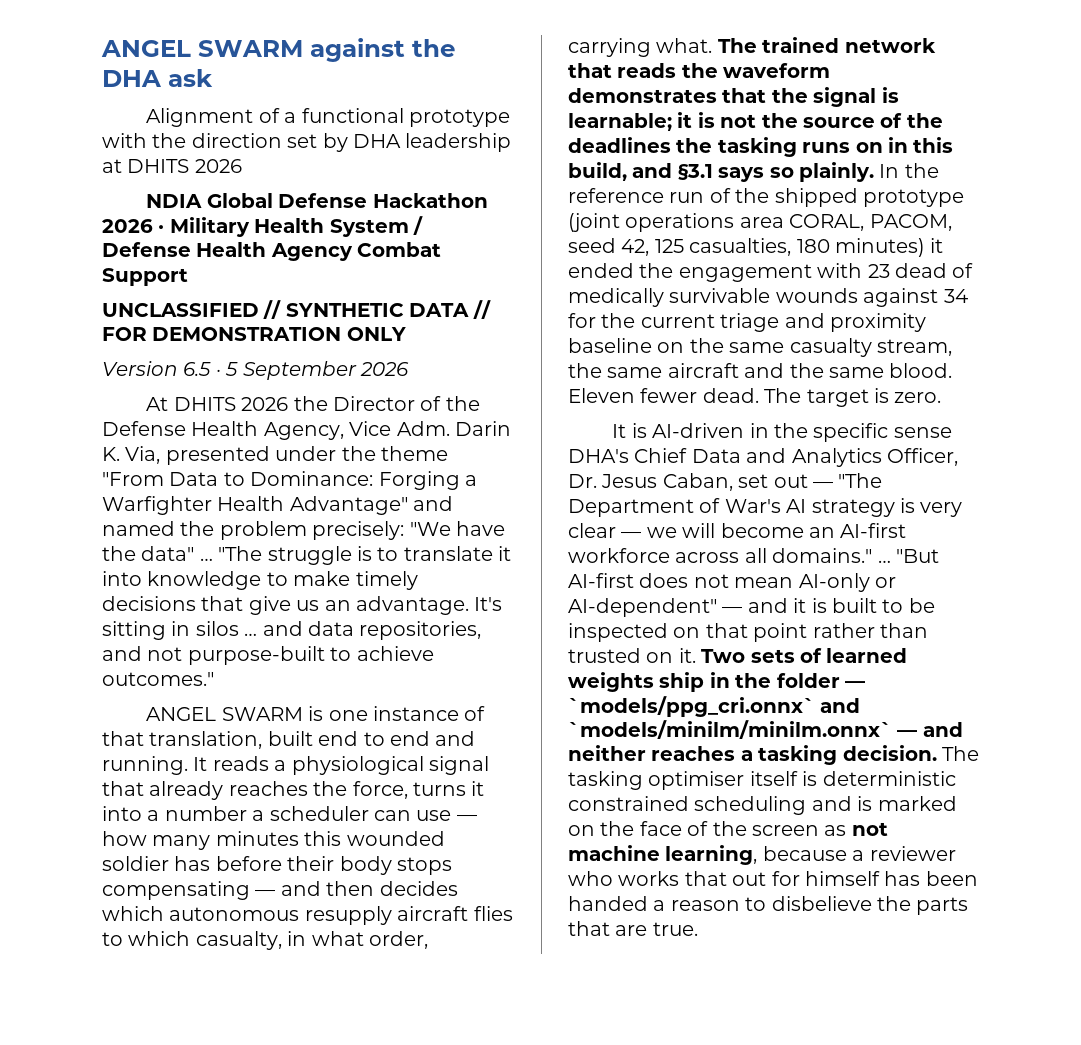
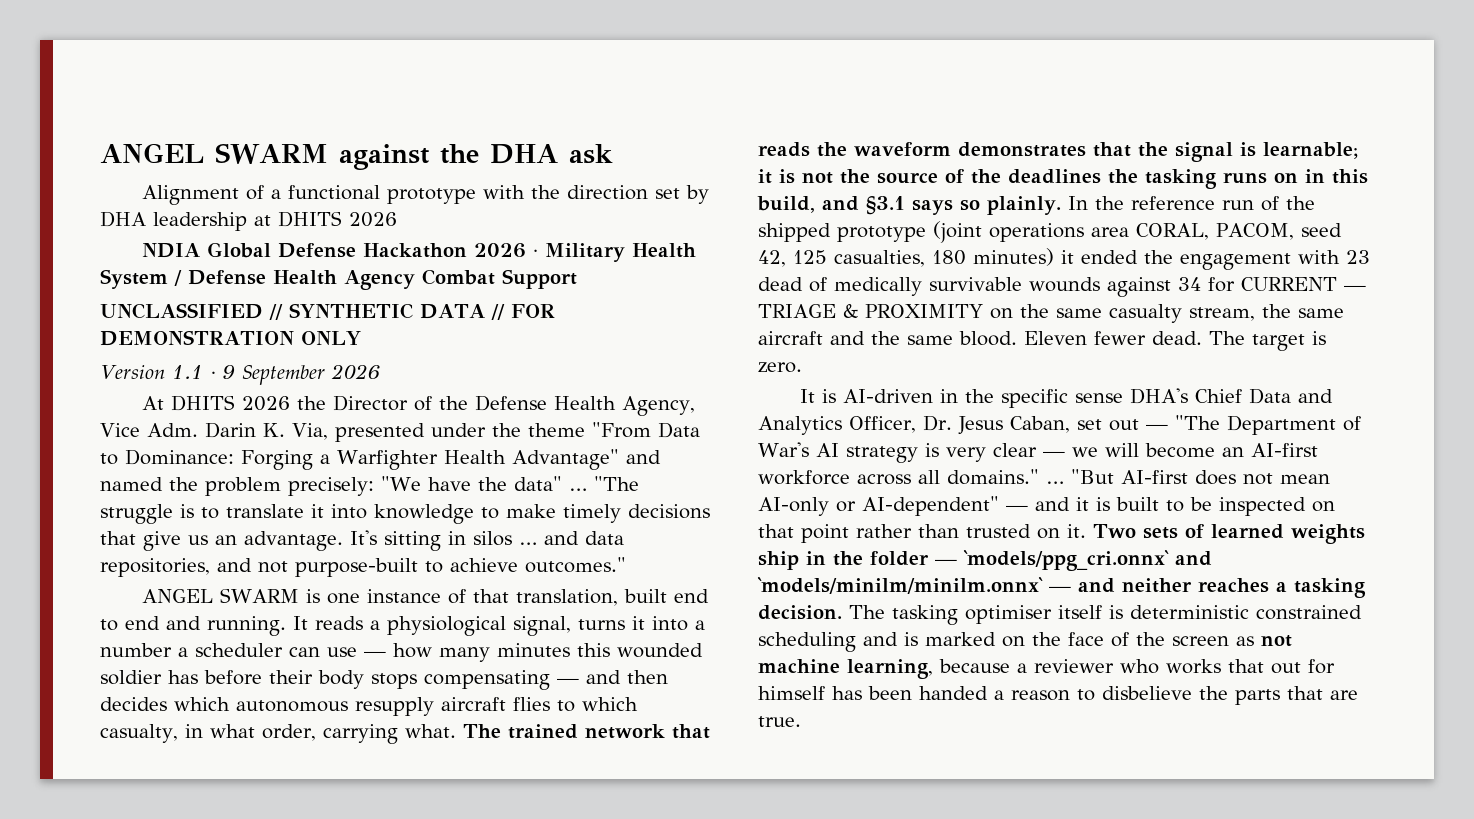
- Version 6.5 · 5 September 2026
+ Version 1.1 · 9 September 2026
- It reads a physiological signal that already reaches the force, turns it into a number a scheduler can use — how many minutes this wounded soldier has before their body stops compensating — and then decides which autonomous resupply aircraft flies to which casualty, in what order, carrying what.
+ It reads a physiological signal, turns it into a number a scheduler can use — how many minutes this wounded soldier has before their body stops compensating — and then decides which autonomous resupply aircraft flies to which casualty, in what order, carrying what.
- In the reference run of the shipped prototype (joint operations area CORAL, PACOM, seed 42, 125 casualties, 180 minutes) it ended the engagement with 23 dead of medically survivable wounds against 34 for the current triage and proximity baseline on the same casualty stream, the same aircraft and the same blood.
+ In the reference run of the shipped prototype (joint operations area CORAL, PACOM, seed 42, 125 casualties, 180 minutes) it ended the engagement with 23 dead of medically survivable wounds against 34 for CURRENT — TRIAGE & PROXIMITY on the same casualty stream, the same aircraft and the same blood.

